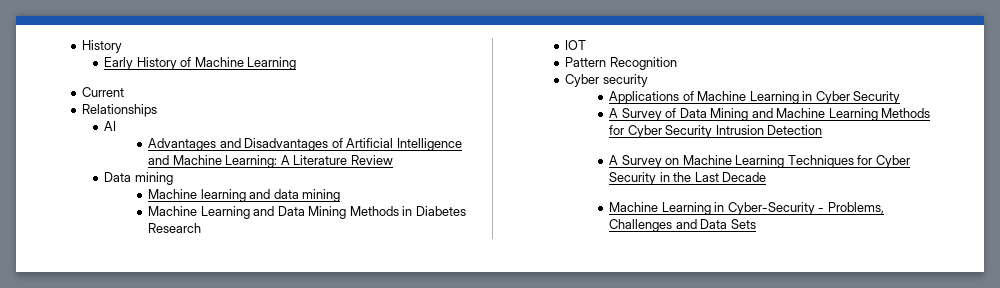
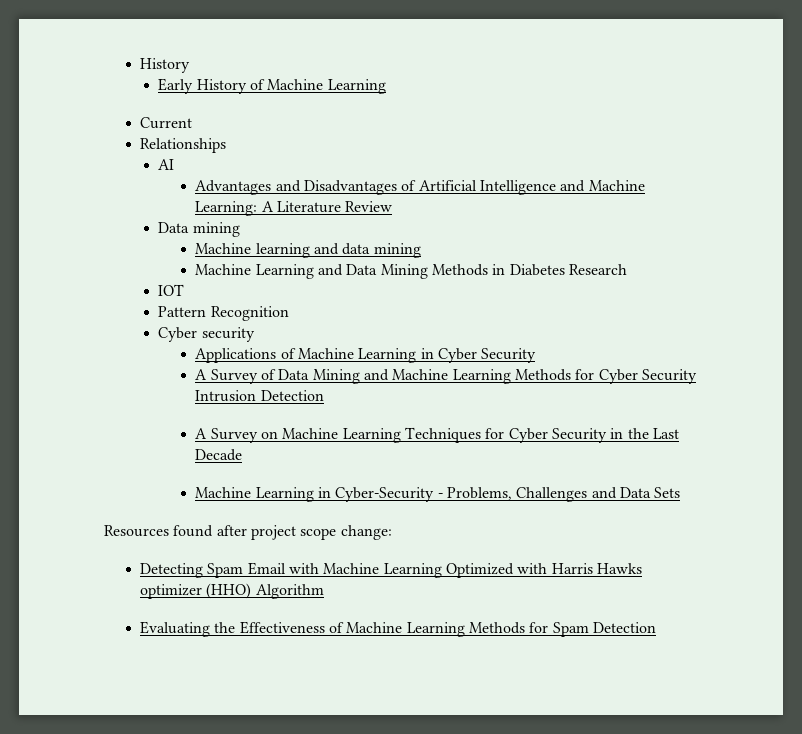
+ Resources found after project scope change:
+ Detecting Spam Email with Machine Learning Optimized with Harris Hawks optimizer (HHO) Algorithm
+ Evaluating the Effectiveness of Machine Learning Methods for Spam Detection

